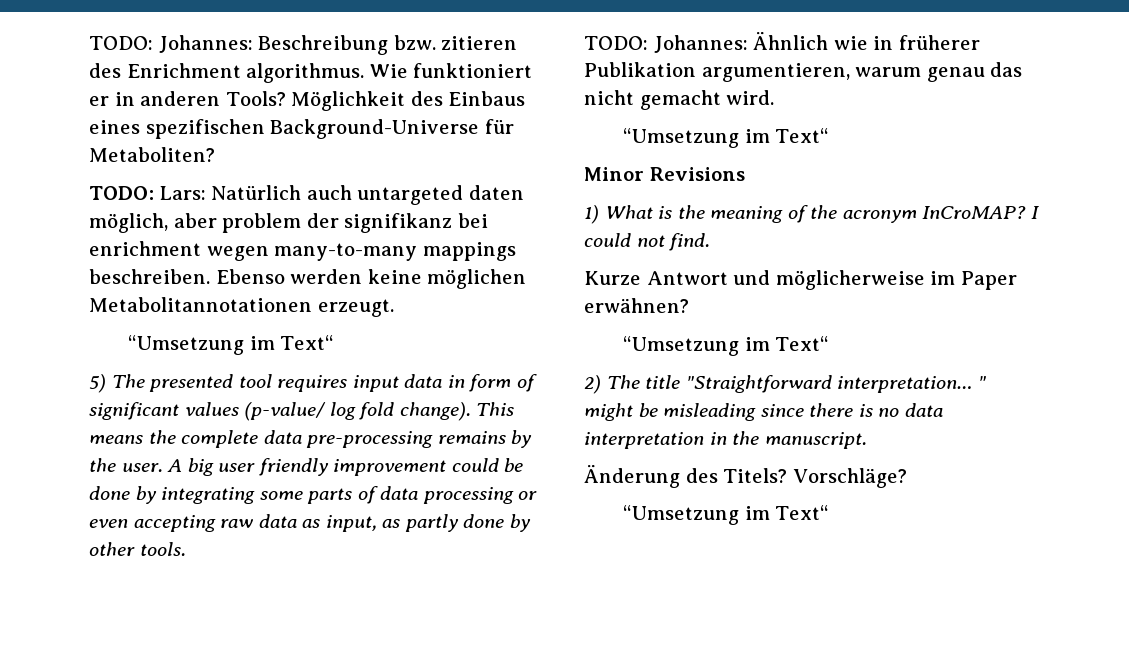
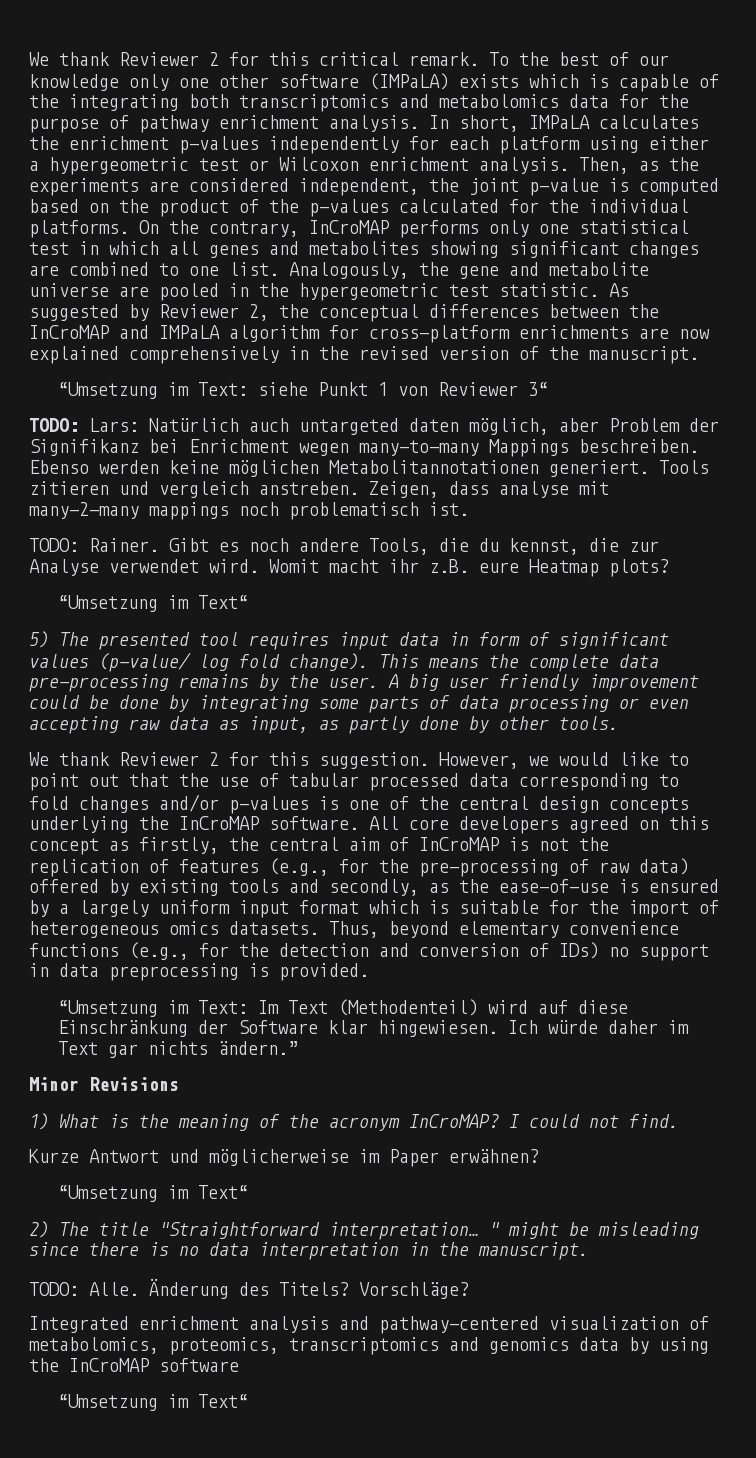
- TODO: Johannes: Beschreibung bzw. zitieren des Enrichment algorithmus. Wie funktioniert er in anderen Tools? Möglichkeit des Einbaus eines spezifischen Background-Universe für Metaboliten?
+ We thank Reviewer 2 for this critical remark. To the best of our knowledge only one other software (IMPaLA) exists which is capable of the integrating both transcriptomics and metabolomics data for the purpose of pathway enrichment analysis. In short, IMPaLA calculates the enrichment p-values independently for each platform using either a hypergeometric test or Wilcoxon enrichment analysis. Then, as the experiments are considered independent, the joint p-value is computed based on the product of the p-values calculated for the individual platforms. On the contrary, InCroMAP performs only one statistical test in which all genes and metabolites showing significant changes are combined to one list. Analogously, the gene and metabolite universe are pooled in the hypergeometric test statistic. As suggested by Reviewer 2, the conceptual differences between the InCroMAP and IMPaLA algorithm for cross-platform enrichments are now explained comprehensively in the revised version of the manuscript.
+ “Umsetzung im Text: siehe Punkt 1 von Reviewer 3“
- TODO: Lars: Natürlich auch untargeted daten möglich, aber problem der signifikanz bei enrichment wegen many-to-many mappings beschreiben.
+ TODO: Lars: Natürlich auch untargeted daten möglich, aber Problem der Signifikanz bei Enrichment wegen many-to-many Mappings beschreiben.
- Ebenso werden keine möglichen Metabolitannotationen erzeugt.
+ Ebenso werden keine möglichen Metabolitannotationen generiert. Tools zitieren und vergleich anstreben. Zeigen, dass analyse mit many-2-many mappings noch problematisch ist.
+ TODO: Rainer. Gibt es noch andere Tools, die du kennst, die zur Analyse verwendet wird. Womit macht ihr z.B. eure Heatmap plots?
- TODO: Johannes: Ähnlich wie in früherer Publikation argumentieren, warum genau das nicht gemacht wird.
- “Umsetzung im Text“
+ We thank Reviewer 2 for this suggestion. However, we would like to point out that the use of tabular processed data corresponding to fold changes and/or p-values is one of the central design concepts underlying the InCroMAP software. All core developers agreed on this concept as firstly, the central aim of InCroMAP is not the replication of features (e.g., for the pre-processing of raw data) offered by existing tools and secondly, as the ease-of-use is ensured by a largely uniform input format which is suitable for the import of heterogeneous omics datasets. Thus, beyond elementary convenience functions (e.g., for the detection and conversion of IDs) no support in data preprocessing is provided.
+ “Umsetzung im Text: Im Text (Methodenteil) wird auf diese Einschränkung der Software klar hingewiesen. Ich würde daher im Text gar nichts ändern.”
+ TODO: Alle.
+ Integrated enrichment analysis and pathway-centered visualization of metabolomics, proteomics, transcriptomics and genomics data by using the InCroMAP software

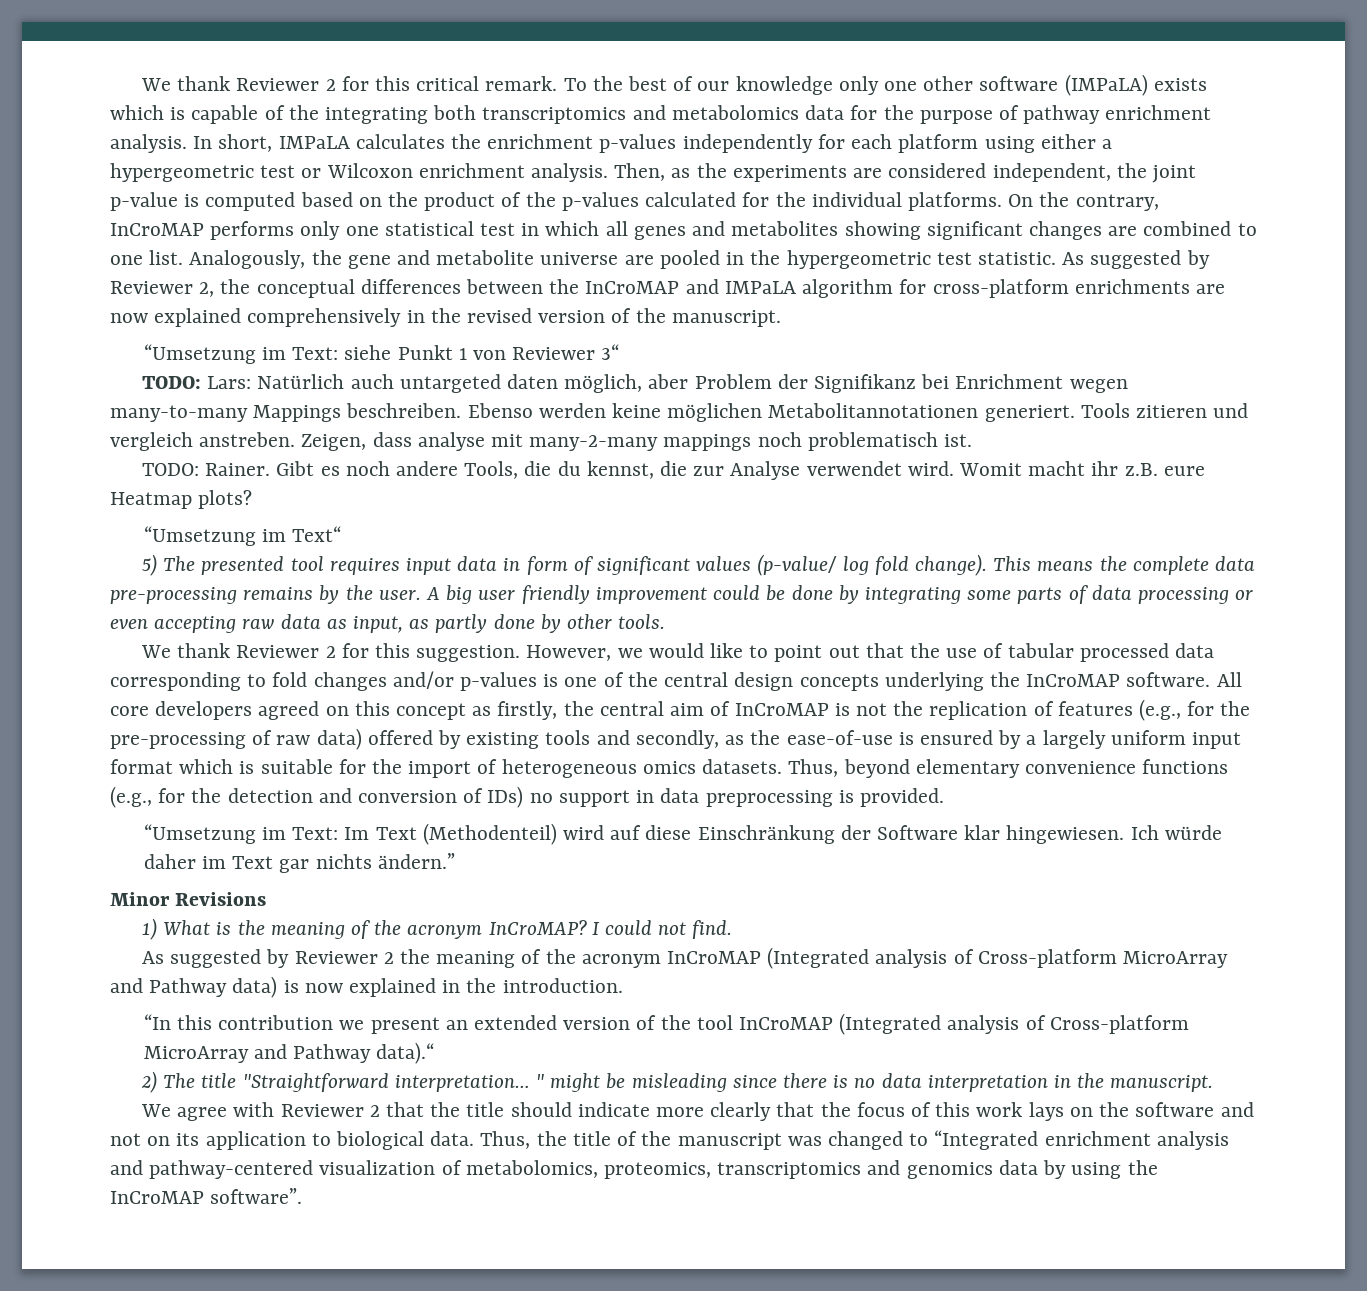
- Kurze Antwort und möglicherweise im Paper erwähnen?
- “Umsetzung im Text“
+ As suggested by Reviewer 2 the meaning of the acronym InCroMAP (Integrated analysis of Cross-platform MicroArray and Pathway data) is now explained in the introduction.
+ “In this contribution we present an extended version of the tool InCroMAP (Integrated analysis of Cross-platform MicroArray and Pathway data).“
- TODO: Alle. Änderung des Titels? Vorschläge?
- Integrated enrichment analysis and pathway-centered visualization of metabolomics, proteomics, transcriptomics and genomics data by using the InCroMAP software
- “Umsetzung im Text“
+ We agree with Reviewer 2 that the title should indicate more clearly that the focus of this work lays on the software and not on its application to biological data. Thus, the title of the manuscript was changed to “Integrated enrichment analysis and pathway-centered visualization of metabolomics, proteomics, transcriptomics and genomics data by using the InCroMAP software”.

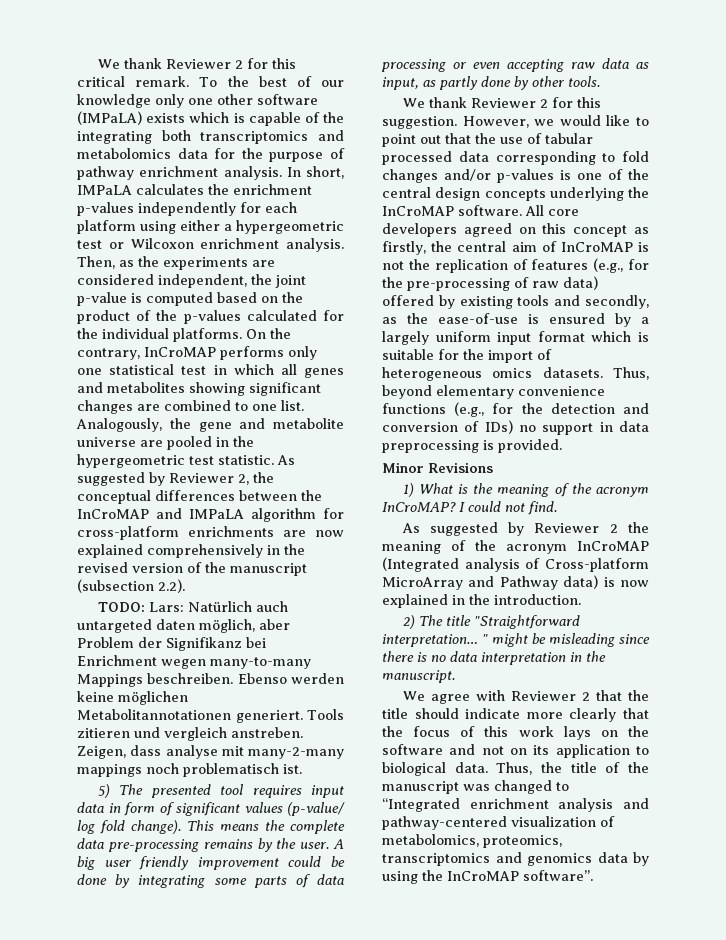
- As suggested by Reviewer 2, the conceptual differences between the InCroMAP and IMPaLA algorithm for cross-platform enrichments are now explained comprehensively in the revised version of the manuscript.
- “Umsetzung im Text: siehe Punkt 1 von Reviewer 3“
+ As suggested by Reviewer 2, the conceptual differences between the InCroMAP and IMPaLA algorithm for cross-platform enrichments are now explained comprehensively in the revised version of the manuscript (subsection 2.2).
- TODO: Rainer. Gibt es noch andere Tools, die du kennst, die zur Analyse verwendet wird. Womit macht ihr z.B. eure Heatmap plots?
- “Umsetzung im Text“
- “Umsetzung im Text: Im Text (Methodenteil) wird auf diese Einschränkung der Software klar hingewiesen. Ich würde daher im Text gar nichts ändern.”
- “In this contribution we present an extended version of the tool InCroMAP (Integrated analysis of Cross-platform MicroArray and Pathway data).“

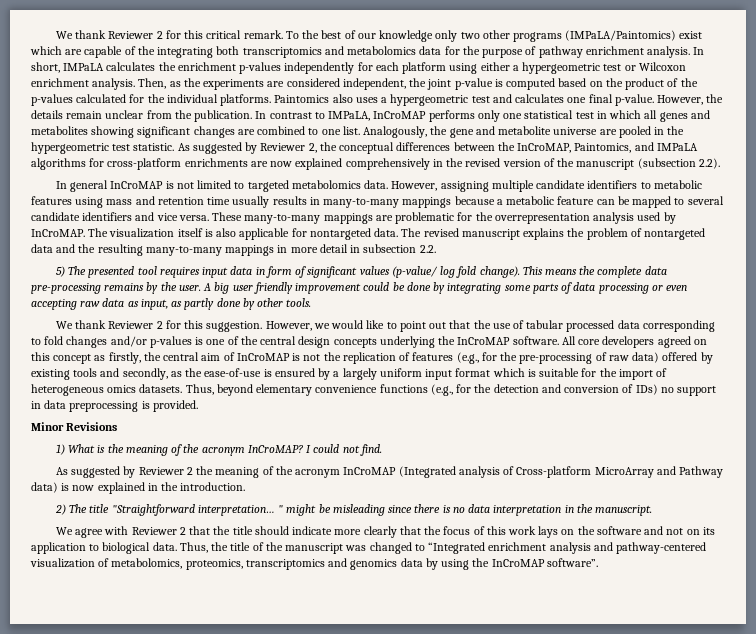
- To the best of our knowledge only one other software (IMPaLA) exists which is capable of the integrating both transcriptomics and metabolomics data for the purpose of pathway enrichment analysis.
+ To the best of our knowledge only two other programs (IMPaLA/Paintomics) exist which are capable of the integrating both transcriptomics and metabolomics data for the purpose of pathway enrichment analysis.
- On the contrary, InCroMAP performs only one statistical test in which all genes and metabolites showing significant changes are combined to one list.
+ Paintomics also uses a hypergeometric test and calculates one final p-value. However, the details remain unclear from the publication. In contrast to IMPaLA, InCroMAP performs only one statistical test in which all genes and metabolites showing significant changes are combined to one list.
- As suggested by Reviewer 2, the conceptual differences between the InCroMAP and IMPaLA algorithm for cross-platform enrichments are now explained comprehensively in the revised version of the manuscript (subsection 2.2).
+ As suggested by Reviewer 2, the conceptual differences between the InCroMAP, Paintomics, and IMPaLA algorithms for cross-platform enrichments are now explained comprehensively in the revised version of the manuscript (subsection 2.2).
- TODO: Lars: Natürlich auch untargeted daten möglich, aber Problem der Signifikanz bei Enrichment wegen many-to-many Mappings beschreiben. Ebenso werden keine möglichen Metabolitannotationen generiert. Tools zitieren und vergleich anstreben. Zeigen, dass analyse mit many-2-many mappings noch problematisch ist.
+ In general InCroMAP is not limited to targeted metabolomics data. However, assigning multiple candidate identifiers to metabolic features using mass and retention time usually results in many-to-many mappings because a metabolic feature can be mapped to several candidate identifiers and vice versa. These many-to-many mappings are problematic for the overrepresentation analysis used by InCroMAP. The visualization itself is also applicable for nontargeted data. The revised manuscript explains the problem of nontargeted data and the resulting many-to-many mappings in more detail in subsection 2.2.

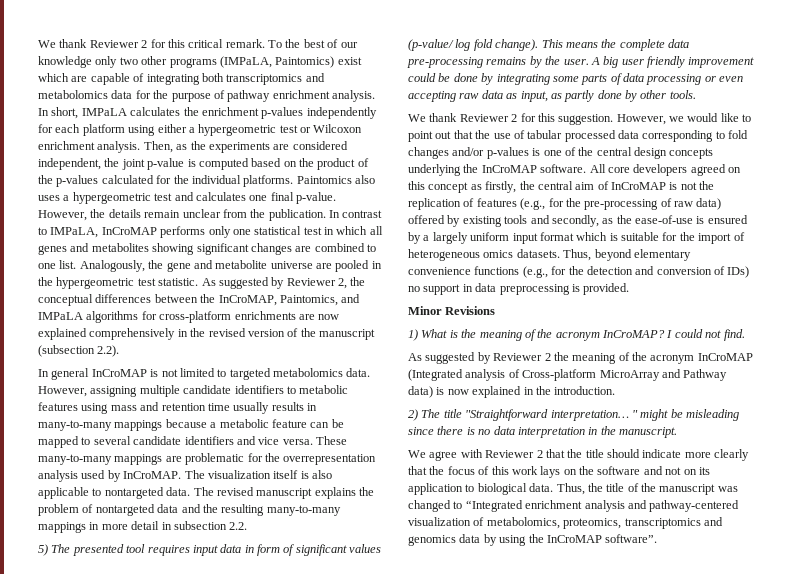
- To the best of our knowledge only two other programs (IMPaLA/Paintomics) exist which are capable of the integrating both transcriptomics and metabolomics data for the purpose of pathway enrichment analysis.
+ To the best of our knowledge only two other programs (IMPaLA, Paintomics) exist which are capable of integrating both transcriptomics and metabolomics data for the purpose of pathway enrichment analysis.
- The visualization itself is also applicable for nontargeted data.
+ The visualization itself is also applicable to nontargeted data.

